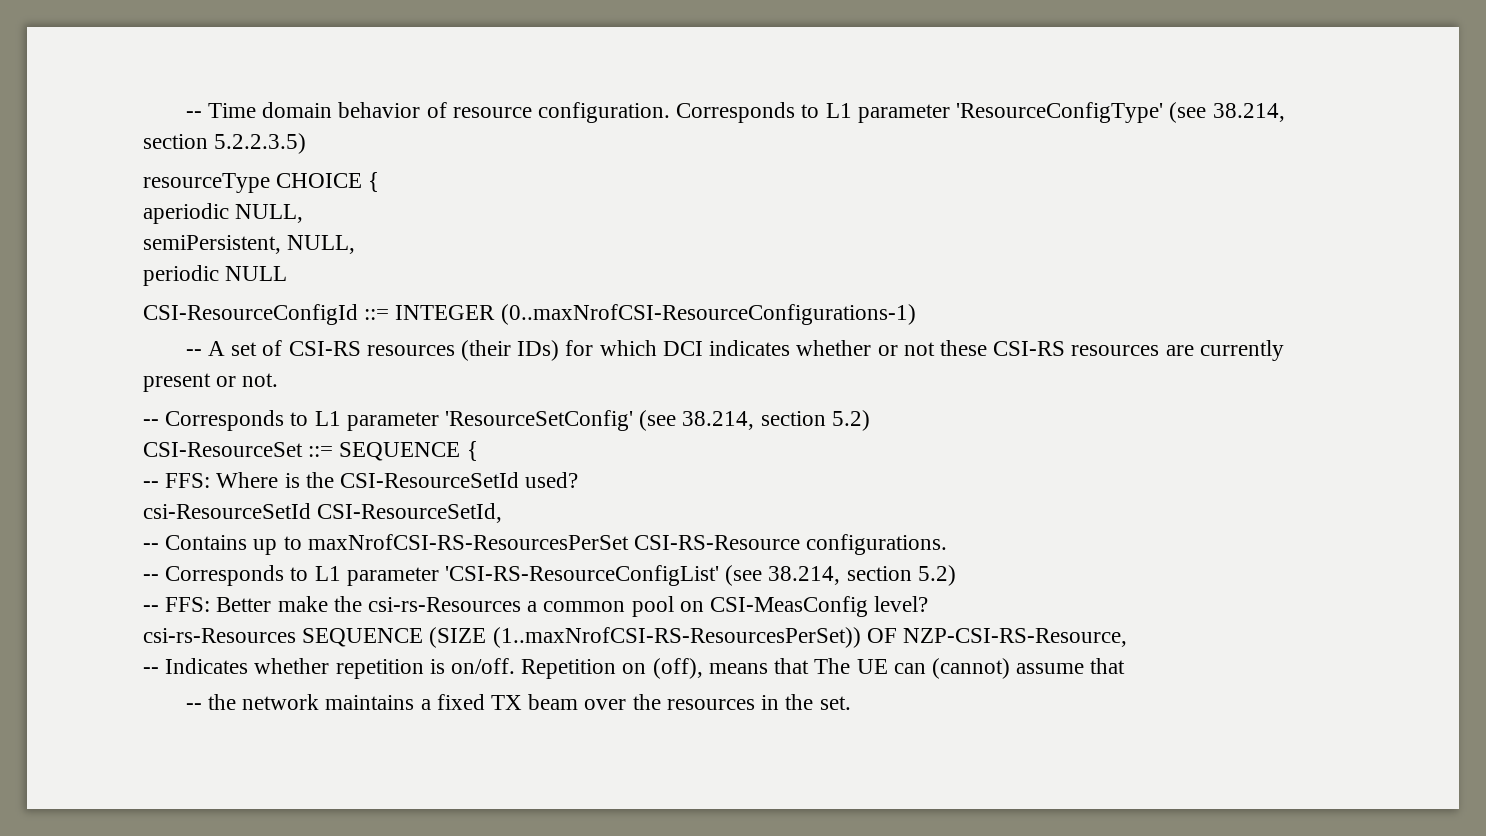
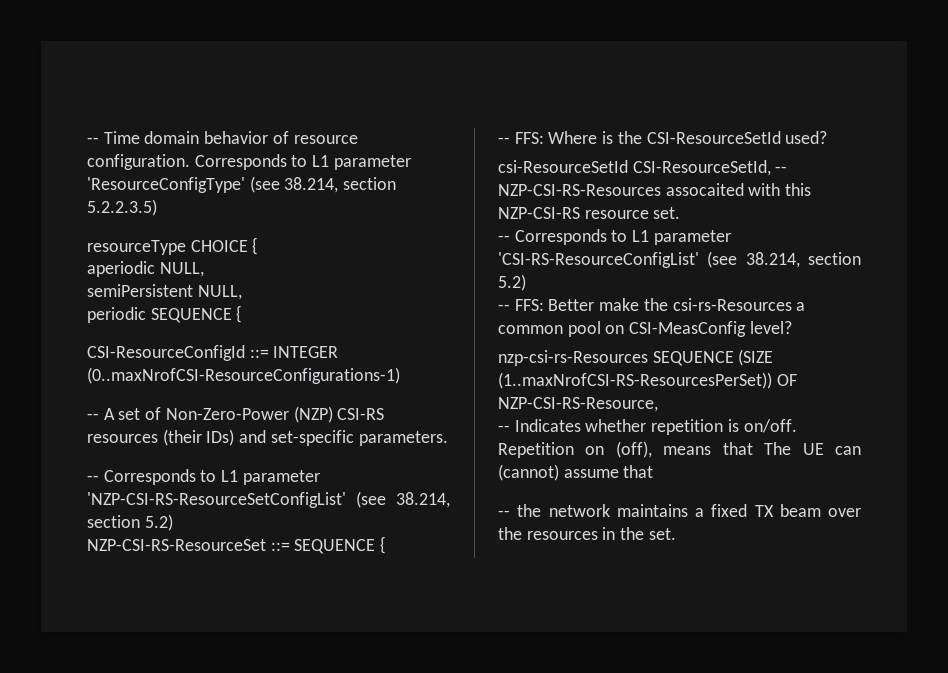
- semiPersistent, NULL,
+ semiPersistent NULL,
- periodic NULL
+ periodic SEQUENCE {
- -- A set of CSI-RS resources (their IDs) for which DCI indicates whether or not these CSI-RS resources are currently present or not.
- -- Corresponds to L1 parameter 'ResourceSetConfig' (see 38.214, section 5.2)
- CSI-ResourceSet ::= SEQUENCE {
+ -- A set of Non-Zero-Power (NZP) CSI-RS resources (their IDs) and set-specific parameters.
+ -- Corresponds to L1 parameter 'NZP-CSI-RS-ResourceSetConfigList' (see 38.214, section 5.2)
+ NZP-CSI-RS-ResourceSet ::= SEQUENCE {
- csi-ResourceSetId CSI-ResourceSetId,
- -- Contains up to maxNrofCSI-RS-ResourcesPerSet CSI-RS-Resource configurations.
+ csi-ResourceSetId CSI-ResourceSetId, -- NZP-CSI-RS-Resources assocaited with this NZP-CSI-RS resource set.
- csi-rs-Resources SEQUENCE (SIZE (1..maxNrofCSI-RS-ResourcesPerSet)) OF NZP-CSI-RS-Resource,
+ nzp-csi-rs-Resources SEQUENCE (SIZE (1..maxNrofCSI-RS-ResourcesPerSet)) OF NZP-CSI-RS-Resource,

